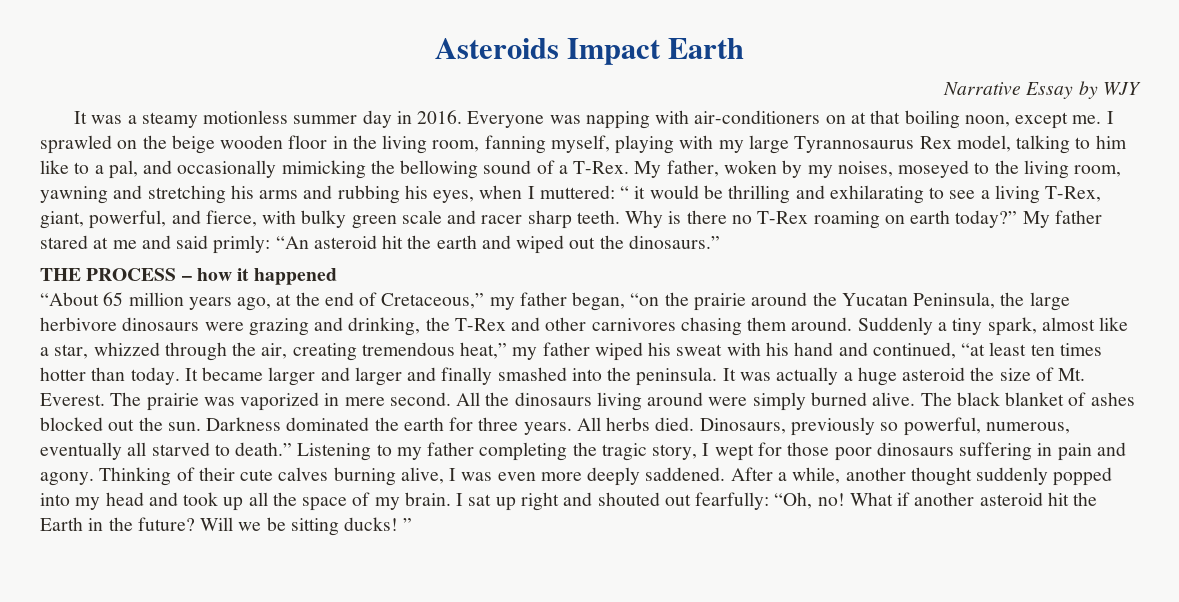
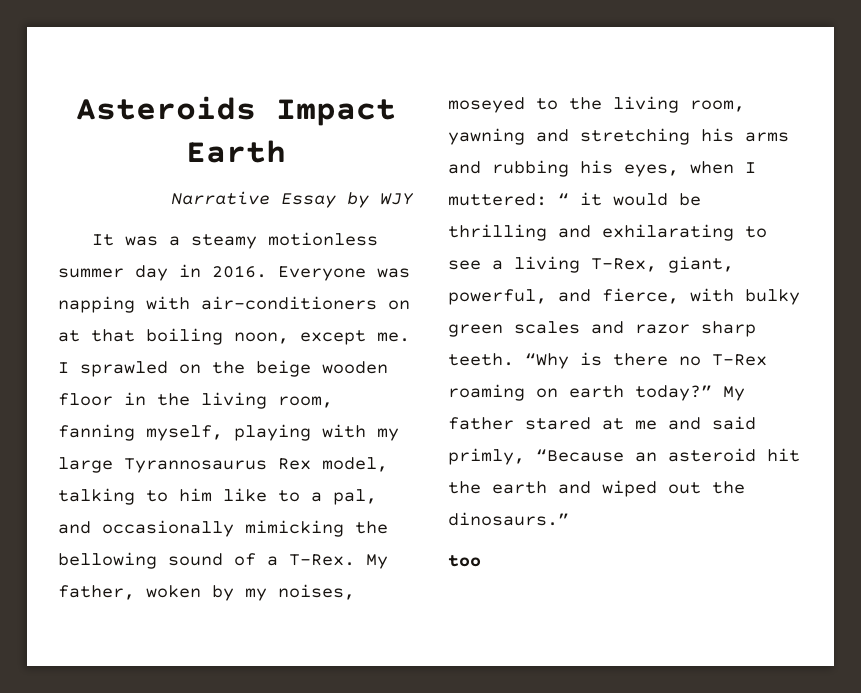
- My father, woken by my noises, moseyed to the living room, yawning and stretching his arms and rubbing his eyes, when I muttered: “ it would be thrilling and exhilarating to see a living T-Rex, giant, powerful, and fierce, with bulky green scale and racer sharp teeth.
+ My father, woken by my noises, moseyed to the living room, yawning and stretching his arms and rubbing his eyes, when I muttered: “ it would be thrilling and exhilarating to see a living T-Rex, giant, powerful, and fierce, with bulky green scales and razor sharp teeth.
- Why is there no T-Rex roaming on earth today?”
+ “Why is there no T-Rex roaming on earth today?”
- My father stared at me and said primly: “An asteroid hit the earth and wiped out the dinosaurs.”
+ My father stared at me and said primly, “Because an asteroid hit the earth and wiped out the dinosaurs.”
- THE PROCESS – how it happened
- “About 65 million years ago, at the end of Cretaceous,” my father began, “on the prairie around the Yucatan Peninsula, the large herbivore dinosaurs were grazing and drinking, the T-Rex and other carnivores chasing them around. Suddenly a tiny spark, almost like a star, whizzed through the air, creating tremendous heat,” my father wiped his sweat with his hand and continued, “at least ten times hotter than today. It became larger and larger and finally smashed into the peninsula. It was actually a huge asteroid the size of Mt. Everest. The prairie was vaporized in mere second. All the dinosaurs living around were simply burned alive. The black blanket of ashes blocked out the sun. Darkness dominated the earth for three years. All herbs died. Dinosaurs, previously so powerful, numerous, eventually all starved to death.” Listening to my father completing the tragic story, I wept for those poor dinosaurs suffering in pain and agony. Thinking of their cute calves burning alive, I was even more deeply saddened. After a while, another thought suddenly popped into my head and took up all the space of my brain. I sat up right and shouted out fearfully: “Oh, no! What if another asteroid hit the Earth in the future? Will we be sitting ducks! ”
+ too

